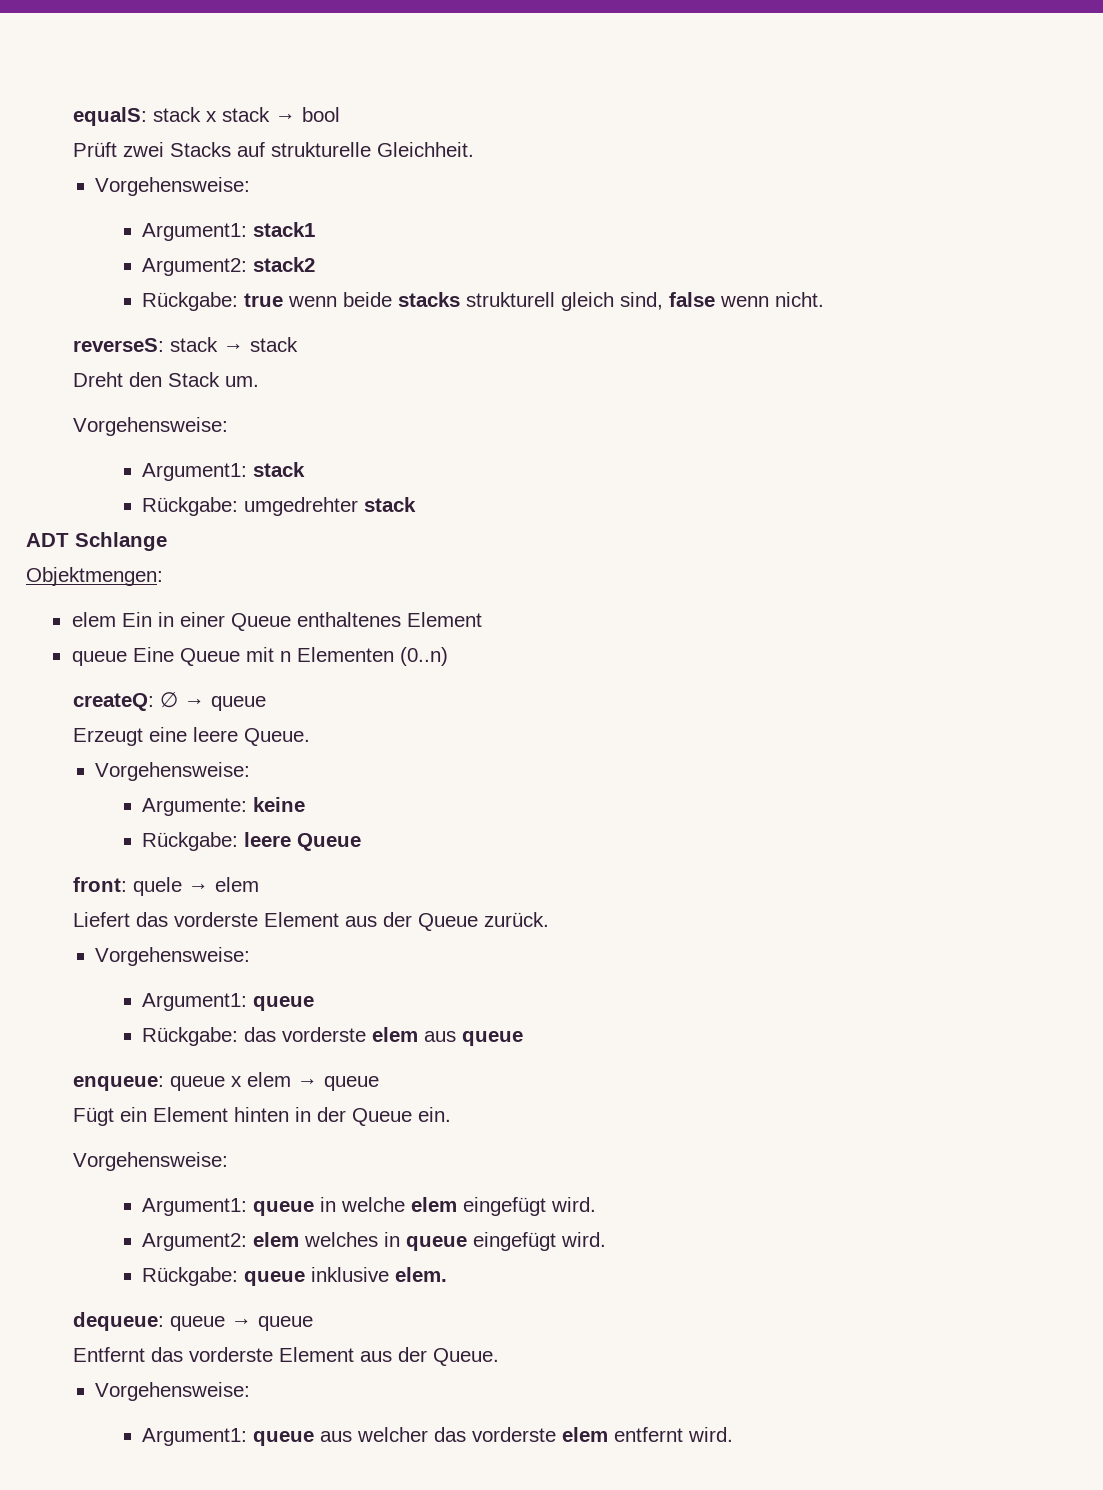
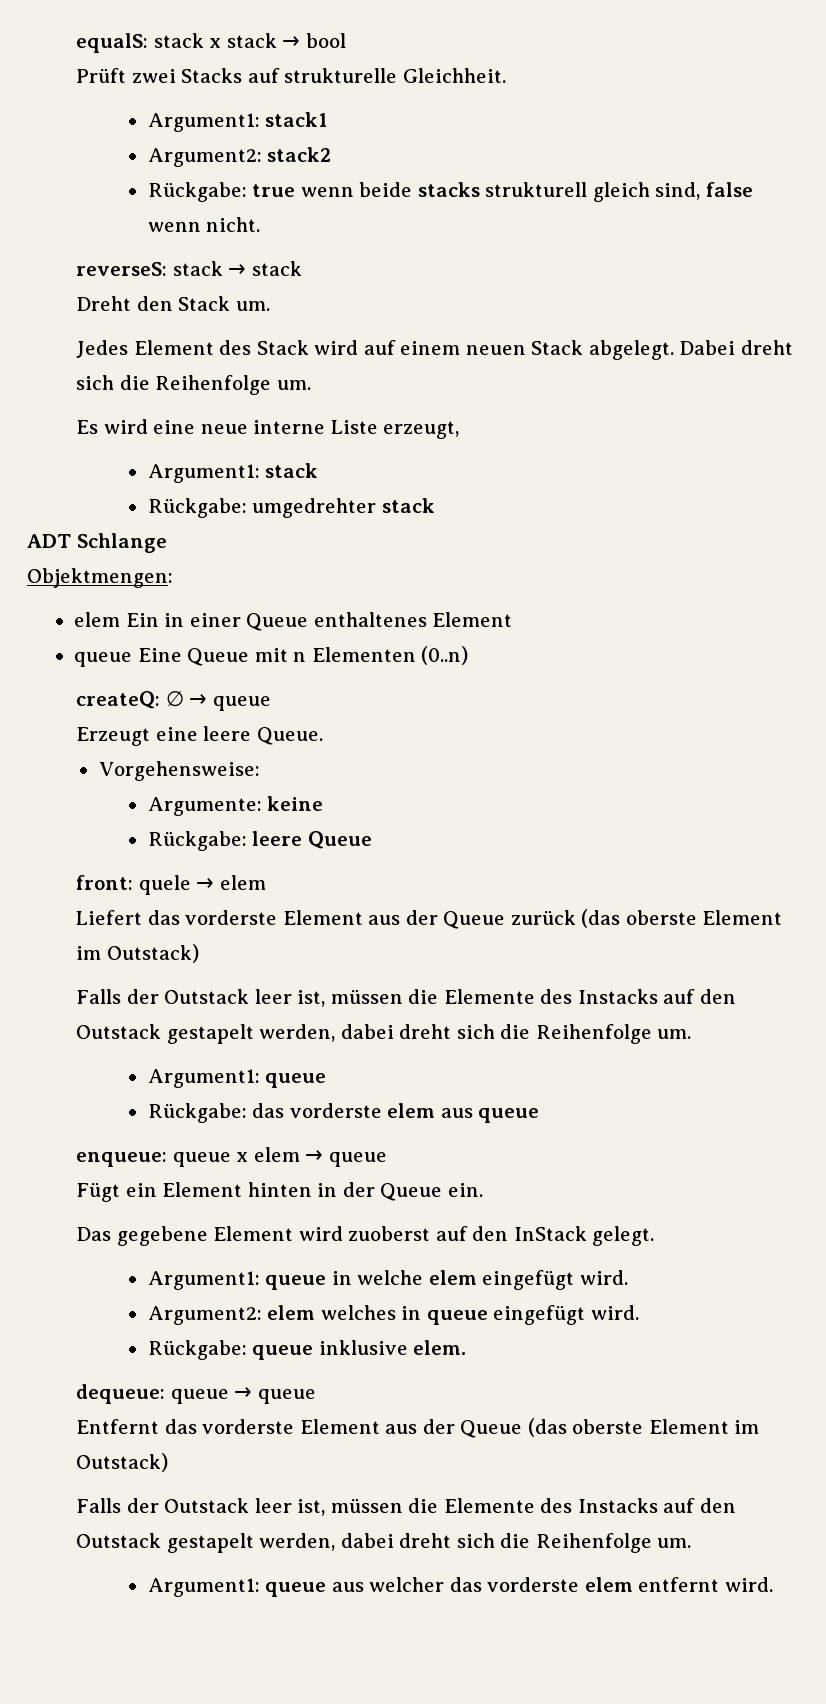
  Prüft zwei Stacks auf strukturelle Gleichheit.
- Vorgehensweise:
  Dreht den Stack um.
- Vorgehensweise:
+ Jedes Element des Stack wird auf einem neuen Stack abgelegt. Dabei dreht sich die Reihenfolge um.
+ Es wird eine neue interne Liste erzeugt,
- Liefert das vorderste Element aus der Queue zurück.
- Vorgehensweise:
+ Liefert das vorderste Element aus der Queue zurück (das oberste Element im Outstack)
+ Falls der Outstack leer ist, müssen die Elemente des Instacks auf den Outstack gestapelt werden, dabei dreht sich die Reihenfolge um.
  Fügt ein Element hinten in der Queue ein.
- Vorgehensweise:
+ Das gegebene Element wird zuoberst auf den InStack gelegt.
- Entfernt das vorderste Element aus der Queue.
- Vorgehensweise:
+ Entfernt das vorderste Element aus der Queue (das oberste Element im Outstack)
+ Falls der Outstack leer ist, müssen die Elemente des Instacks auf den Outstack gestapelt werden, dabei dreht sich die Reihenfolge um.

